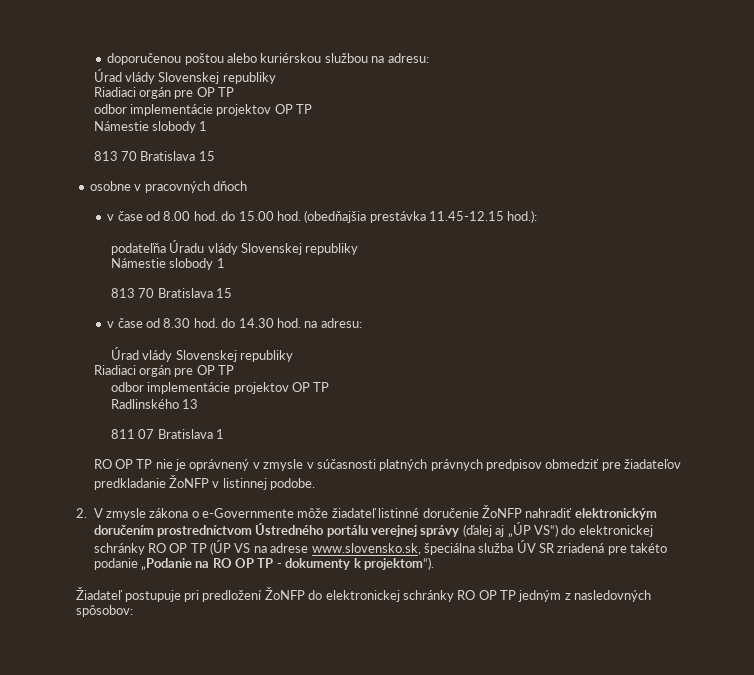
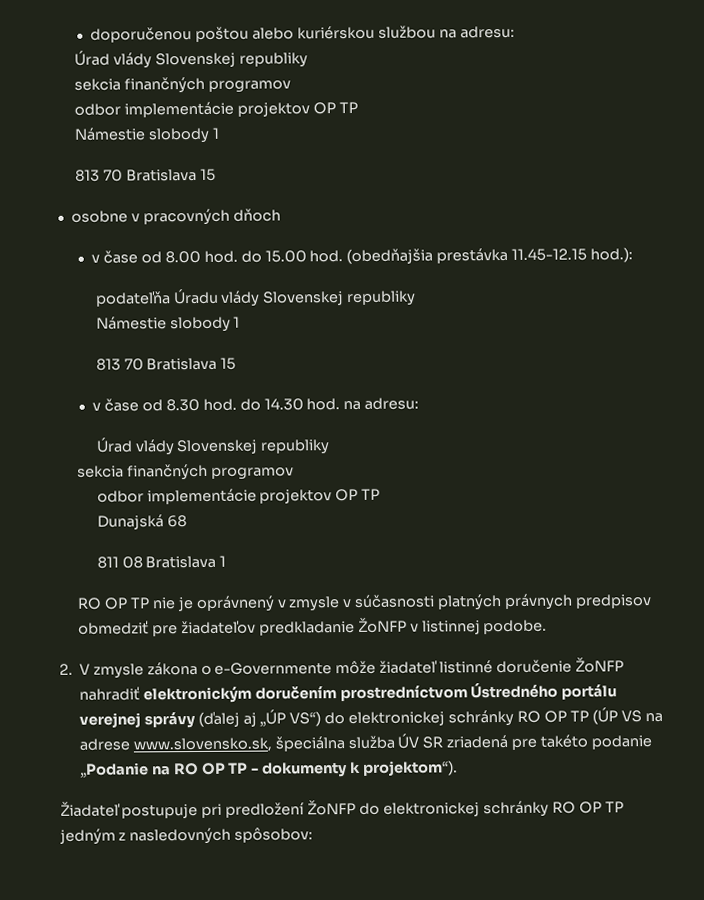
  doporučenou poštou alebo kuriérskou službou na adresu:
  Úrad vlády Slovenskej republiky
- Riadiaci orgán pre OP TP
+ sekcia finančných programov
  v čase od 8.30 hod. do 14.30 hod. na adresu:
  Úrad vlády Slovenskej republiky
- Riadiaci orgán pre OP TP
+ sekcia finančných programov
  odbor implementácie projektov OP TP
- Radlinského 13
+ Dunajská 68
- 811 07 Bratislava 1
+ 811 08 Bratislava 1

